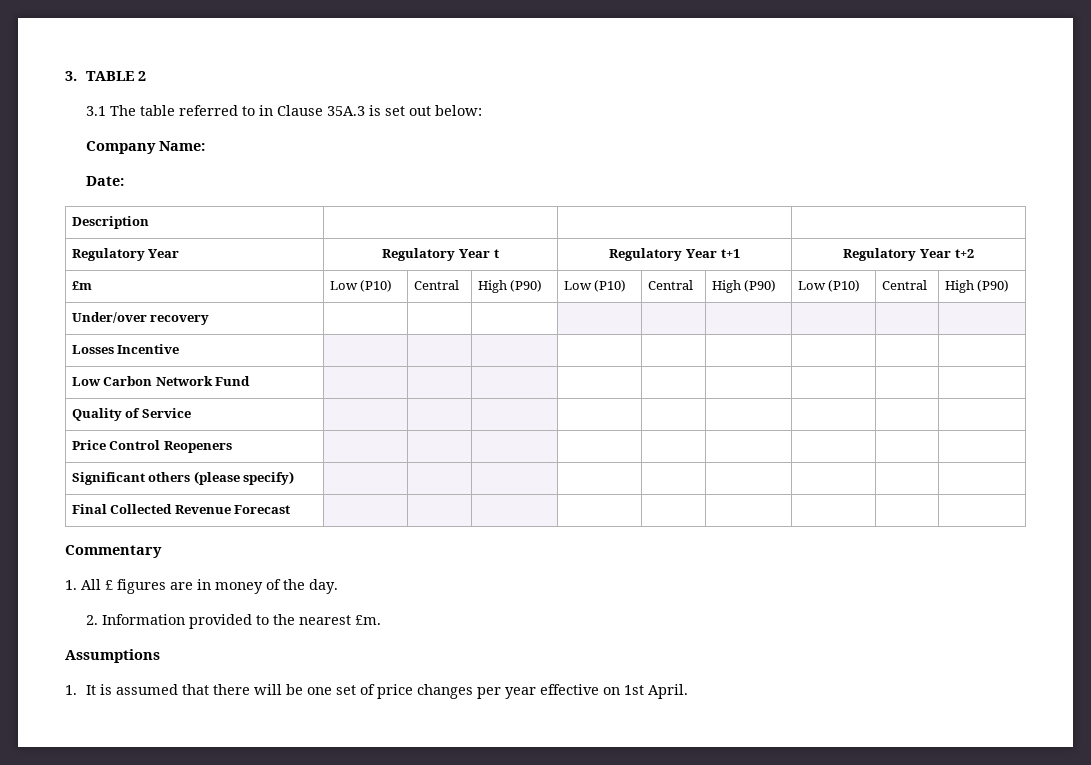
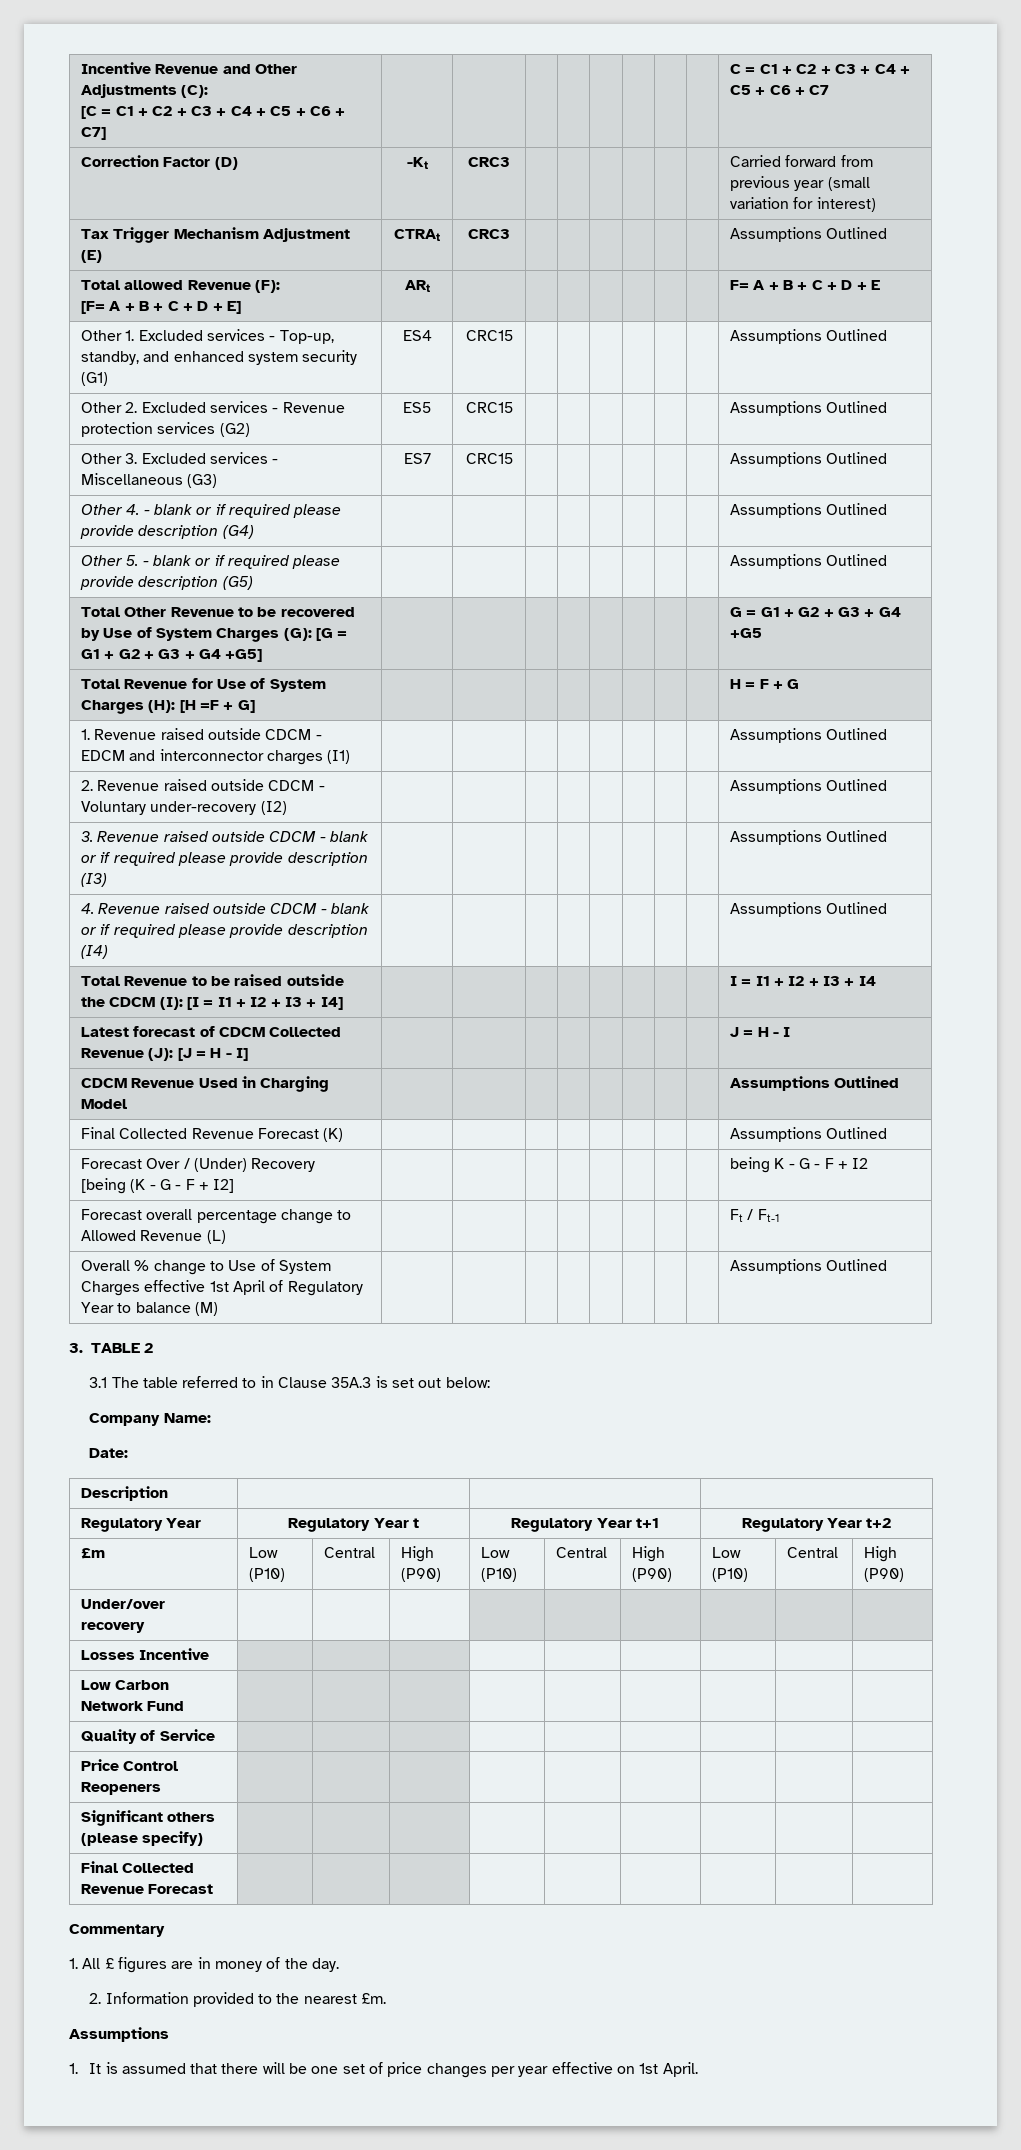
+ Incentive Revenue and Other Adjustments (C):
+ [C = C1 + C2 + C3 + C4 + C5 + C6 + C7] | | | | | | | | | C = C1 + C2 + C3 + C4 + C5 + C6 + C7
+ Correction Factor (D) | -Kt | CRC3 | | | | | | | Carried forward from previous year (small variation for interest)
+ Tax Trigger Mechanism Adjustment (E) | CTRAt | CRC3 | | | | | | | Assumptions Outlined
+ Total allowed Revenue (F):
+ [F= A + B + C + D + E] | ARt | | | | | | | | F= A + B + C + D + E
+ Other 1. Excluded services - Top-up, standby, and enhanced system security (G1) | ES4 | CRC15 | | | | | | | Assumptions Outlined
+ Other 2. Excluded services - Revenue protection services (G2) | ES5 | CRC15 | | | | | | | Assumptions Outlined
+ Other 3. Excluded services - Miscellaneous (G3) | ES7 | CRC15 | | | | | | | Assumptions Outlined
+ Other 4. - blank or if required please provide description (G4) | | | | | | | | | Assumptions Outlined
+ Other 5. - blank or if required please provide description (G5) | | | | | | | | | Assumptions Outlined
+ Total Other Revenue to be recovered by Use of System Charges (G): [G = G1 + G2 + G3 + G4 +G5] | | | | | | | | | G = G1 + G2 + G3 + G4 +G5
+ Total Revenue for Use of System Charges (H): [H =F + G] | | | | | | | | | H = F + G
+ 1. Revenue raised outside CDCM - EDCM and interconnector charges (I1) | | | | | | | | | Assumptions Outlined
+ 2. Revenue raised outside CDCM - Voluntary under-recovery (I2) | | | | | | | | | Assumptions Outlined
+ 3. Revenue raised outside CDCM - blank or if required please provide description (I3) | | | | | | | | | Assumptions Outlined
+ 4. Revenue raised outside CDCM - blank or if required please provide description (I4) | | | | | | | | | Assumptions Outlined
+ Total Revenue to be raised outside the CDCM (I): [I = I1 + I2 + I3 + I4] | | | | | | | | | I = I1 + I2 + I3 + I4
+ Latest forecast of CDCM Collected Revenue (J): [J = H - I] | | | | | | | | | J = H - I
+ CDCM Revenue Used in Charging Model | | | | | | | | | Assumptions Outlined
+ Final Collected Revenue Forecast (K) | | | | | | | | | Assumptions Outlined
+ Forecast Over / (Under) Recovery
+ [being (K - G - F + I2] | | | | | | | | | being K - G - F + I2
+ Forecast overall percentage change to Allowed Revenue (L) | | | | | | | | | Ft / Ft-1
+ Overall % change to Use of System Charges effective 1st April of Regulatory Year to balance (M) | | | | | | | | | Assumptions Outlined

